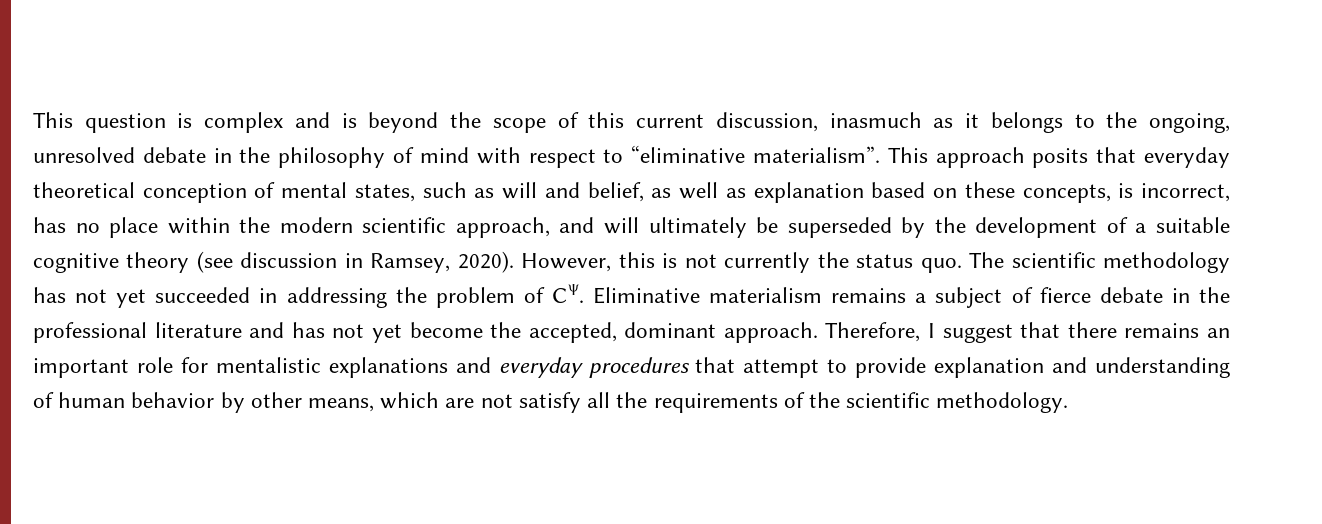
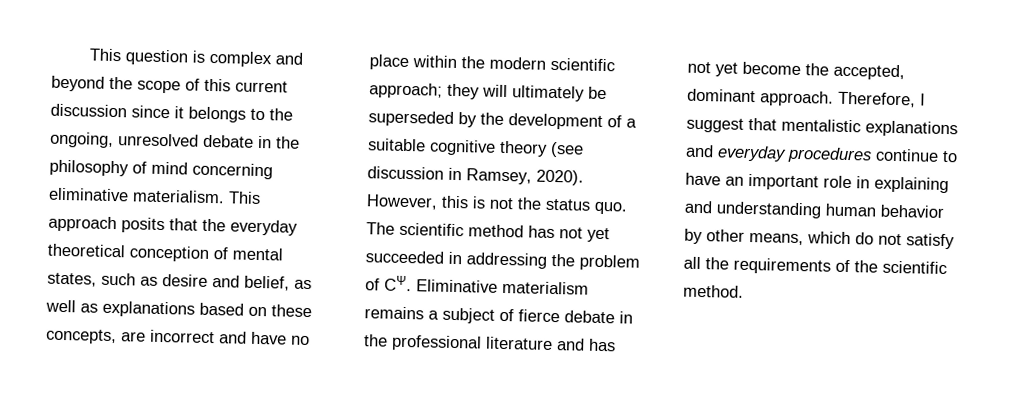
- This question is complex and is beyond the scope of this current discussion, inasmuch as it belongs to the ongoing, unresolved debate in the philosophy of mind with respect to “eliminative materialism”.
+ This question is complex and beyond the scope of this current discussion since it belongs to the ongoing, unresolved debate in the philosophy of mind concerning eliminative materialism.
- This approach posits that everyday theoretical conception of mental states, such as will and belief, as well as explanation based on these concepts, is incorrect, has no place within the modern scientific approach, and will ultimately be superseded by the development of a suitable cognitive theory (see discussion in Ramsey, 2020).
+ This approach posits that the everyday theoretical conception of mental states, such as desire and belief, as well as explanations based on these concepts, are incorrect and have no place within the modern scientific approach; they will ultimately be superseded by the development of a suitable cognitive theory (see discussion in Ramsey, 2020).
- However, this is not currently the status quo.
+ However, this is not the status quo.
- The scientific methodology has not yet succeeded in addressing the problem of CΨ. Eliminative materialism remains a subject of fierce debate in the professional literature and has not yet become the accepted, dominant approach.
+ The scientific method has not yet succeeded in addressing the problem of CΨ. Eliminative materialism remains a subject of fierce debate in the professional literature and has not yet become the accepted, dominant approach.
- Therefore, I suggest that there remains an important role for mentalistic explanations and everyday procedures that attempt to provide explanation and understanding of human behavior by other means, which are not satisfy all the requirements of the scientific methodology.
+ Therefore, I suggest that mentalistic explanations and everyday procedures continue to have an important role in explaining and understanding human behavior by other means, which do not satisfy all the requirements of the scientific method.

